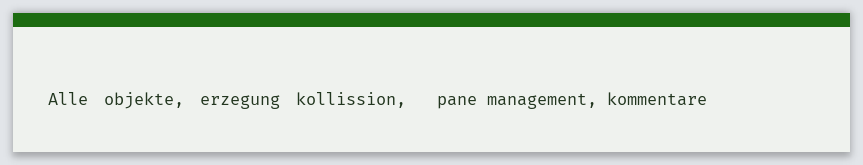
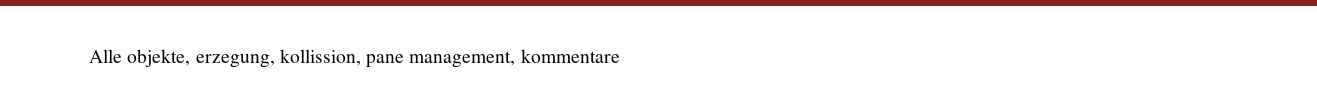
- Alle objekte, erzegung kollission, pane management, kommentare
+ Alle objekte, erzegung, kollission, pane management, kommentare

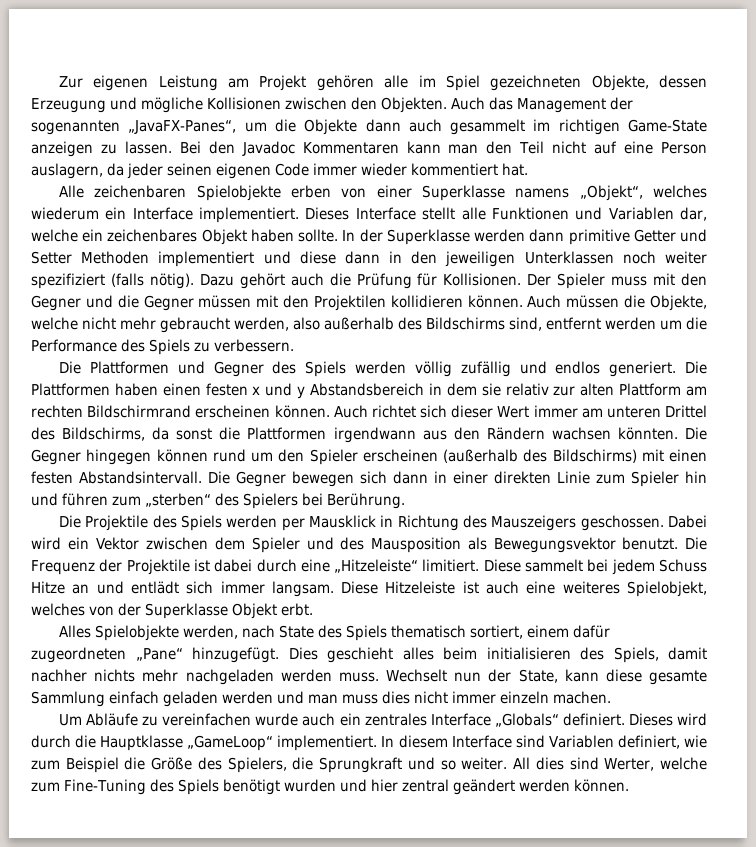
- Alle objekte, erzegung, kollission, pane management, kommentare
+ Zur eigenen Leistung am Projekt gehören alle im Spiel gezeichneten Objekte, dessen Erzeugung und mögliche Kollisionen zwischen den Objekten. Auch das Management der sogenannten „JavaFX-Panes“, um die Objekte dann auch gesammelt im richtigen Game-State anzeigen zu lassen. Bei den Javadoc Kommentaren kann man den Teil nicht auf eine Person auslagern, da jeder seinen eigenen Code immer wieder kommentiert hat.
+ Alle zeichenbaren Spielobjekte erben von einer Superklasse namens „Objekt“, welches wiederum ein Interface implementiert. Dieses Interface stellt alle Funktionen und Variablen dar, welche ein zeichenbares Objekt haben sollte. In der Superklasse werden dann primitive Getter und Setter Methoden implementiert und diese dann in den jeweiligen Unterklassen noch weiter spezifiziert (falls nötig). Dazu gehört auch die Prüfung für Kollisionen. Der Spieler muss mit den Gegner und die Gegner müssen mit den Projektilen kollidieren können. Auch müssen die Objekte, welche nicht mehr gebraucht werden, also außerhalb des Bildschirms sind, entfernt werden um die Performance des Spiels zu verbessern.
+ Die Plattformen und Gegner des Spiels werden völlig zufällig und endlos generiert. Die Plattformen haben einen festen x und y Abstandsbereich in dem sie relativ zur alten Plattform am rechten Bildschirmrand erscheinen können. Auch richtet sich dieser Wert immer am unteren Drittel des Bildschirms, da sonst die Plattformen irgendwann aus den Rändern wachsen könnten. Die Gegner hingegen können rund um den Spieler erscheinen (außerhalb des Bildschirms) mit einen festen Abstandsintervall. Die Gegner bewegen sich dann in einer direkten Linie zum Spieler hin und führen zum „sterben“ des Spielers bei Berührung.
+ Die Projektile des Spiels werden per Mausklick in Richtung des Mauszeigers geschossen. Dabei wird ein Vektor zwischen dem Spieler und des Mausposition als Bewegungsvektor benutzt. Die Frequenz der Projektile ist dabei durch eine „Hitzeleiste“ limitiert. Diese sammelt bei jedem Schuss Hitze an und entlädt sich immer langsam. Diese Hitzeleiste ist auch eine weiteres Spielobjekt, welches von der Superklasse Objekt erbt.
+ Alles Spielobjekte werden, nach State des Spiels thematisch sortiert, einem dafür zugeordneten „Pane“ hinzugefügt. Dies geschieht alles beim initialisieren des Spiels, damit nachher nichts mehr nachgeladen werden muss. Wechselt nun der State, kann diese gesamte Sammlung einfach geladen werden und man muss dies nicht immer einzeln machen.
+ Um Abläufe zu vereinfachen wurde auch ein zentrales Interface „Globals“ definiert. Dieses wird durch die Hauptklasse „GameLoop“ implementiert. In diesem Interface sind Variablen definiert, wie zum Beispiel die Größe des Spielers, die Sprungkraft und so weiter. All dies sind Werter, welche zum Fine-Tuning des Spiels benötigt wurden und hier zentral geändert werden können.

